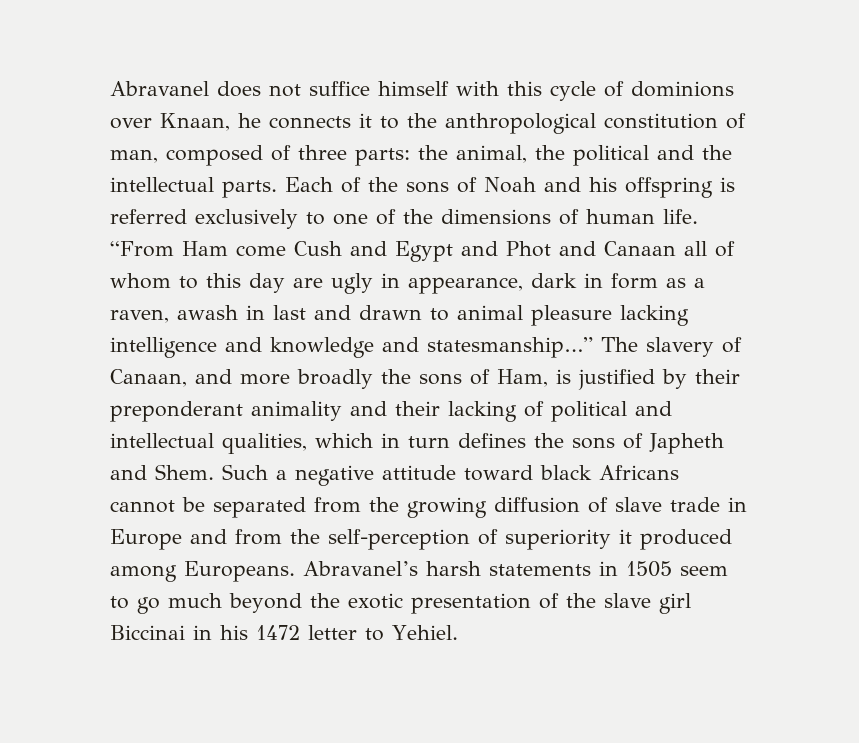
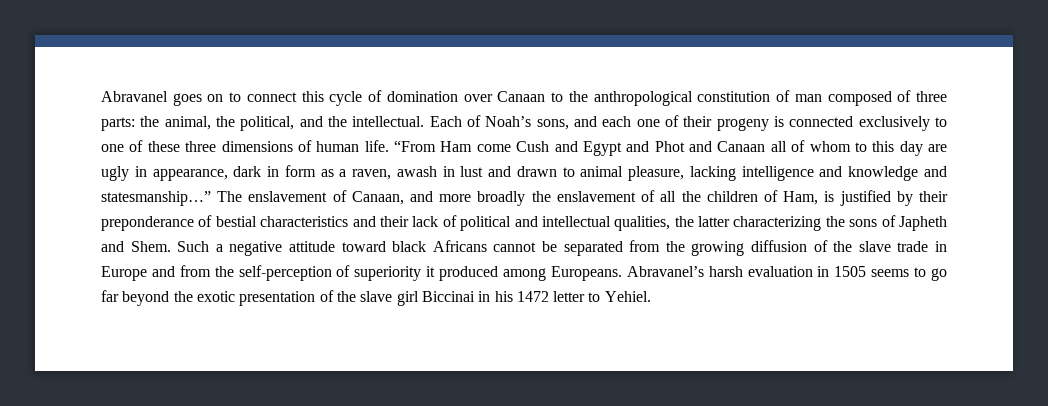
- Abravanel does not suffice himself with this cycle of dominions over Knaan, he connects it to the anthropological constitution of man, composed of three parts: the animal, the political and the intellectual parts. Each of the sons of Noah and his offspring is referred exclusively to one of the dimensions of human life.
+ Abravanel goes on to connect this cycle of domination over Canaan to the anthropological constitution of man composed of three parts: the animal, the political, and the intellectual. Each of Noah’s sons, and each one of their progeny is connected exclusively to one of these three dimensions of human life.
- “From Ham come Cush and Egypt and Phot and Canaan all of whom to this day are ugly in appearance, dark in form as a raven, awash in last and drawn to animal pleasure lacking intelligence and knowledge and statesmanship…”
+ “From Ham come Cush and Egypt and Phot and Canaan all of whom to this day are ugly in appearance, dark in form as a raven, awash in lust and drawn to animal pleasure, lacking intelligence and knowledge and statesmanship…”
- The slavery of Canaan, and more broadly the sons of Ham, is justified by their preponderant animality and their lacking of political and intellectual qualities, which in turn defines the sons of Japheth and Shem.
+ The enslavement of Canaan, and more broadly the enslavement of all the children of Ham, is justified by their preponderance of bestial characteristics and their lack of political and intellectual qualities, the latter characterizing the sons of Japheth and Shem.
- Such a negative attitude toward black Africans cannot be separated from the growing diffusion of slave trade in Europe and from the self-perception of superiority it produced among Europeans.
+ Such a negative attitude toward black Africans cannot be separated from the growing diffusion of the slave trade in Europe and from the self-perception of superiority it produced among Europeans.
- Abravanel’s harsh statements in 1505 seem to go much beyond the exotic presentation of the slave girl Biccinai in his 1472 letter to Yehiel.
+ Abravanel’s harsh evaluation in 1505 seems to go far beyond the exotic presentation of the slave girl Biccinai in his 1472 letter to Yehiel.

